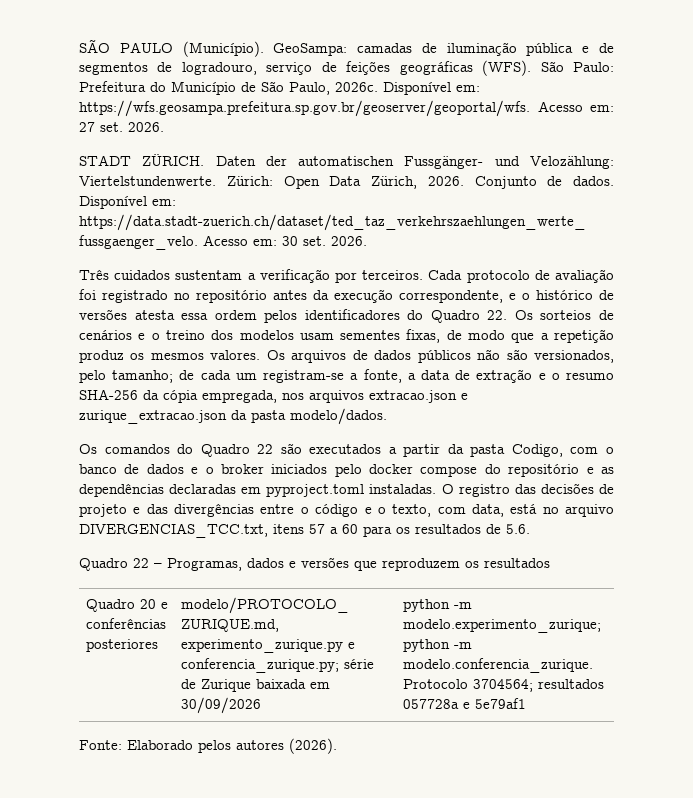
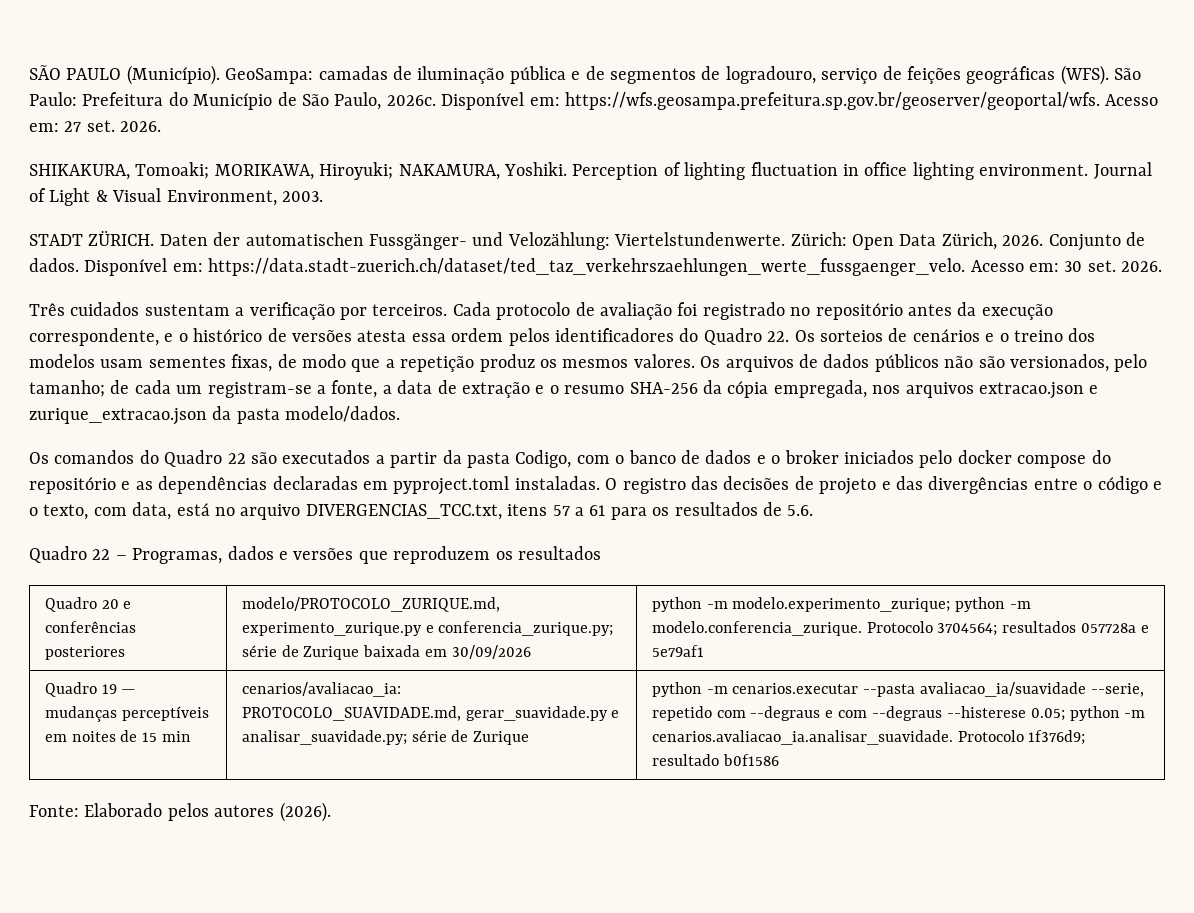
+ SHIKAKURA, Tomoaki; MORIKAWA, Hiroyuki; NAKAMURA, Yoshiki. Perception of lighting fluctuation in office lighting environment. Journal of Light & Visual Environment, 2003.
- O registro das decisões de projeto e das divergências entre o código e o texto, com data, está no arquivo DIVERGENCIAS_TCC.txt, itens 57 a 60 para os resultados de 5.6.
+ O registro das decisões de projeto e das divergências entre o código e o texto, com data, está no arquivo DIVERGENCIAS_TCC.txt, itens 57 a 61 para os resultados de 5.6.
+ Quadro 19 — mudanças perceptíveis em noites de 15 min | cenarios/avaliacao_ia: PROTOCOLO_SUAVIDADE.md, gerar_suavidade.py e analisar_suavidade.py; série de Zurique | python -m cenarios.executar --pasta avaliacao_ia/suavidade --serie, repetido com --degraus e com --degraus --histerese 0.05; python -m cenarios.avaliacao_ia.analisar_suavidade. Protocolo 1f376d9; resultado b0f1586

